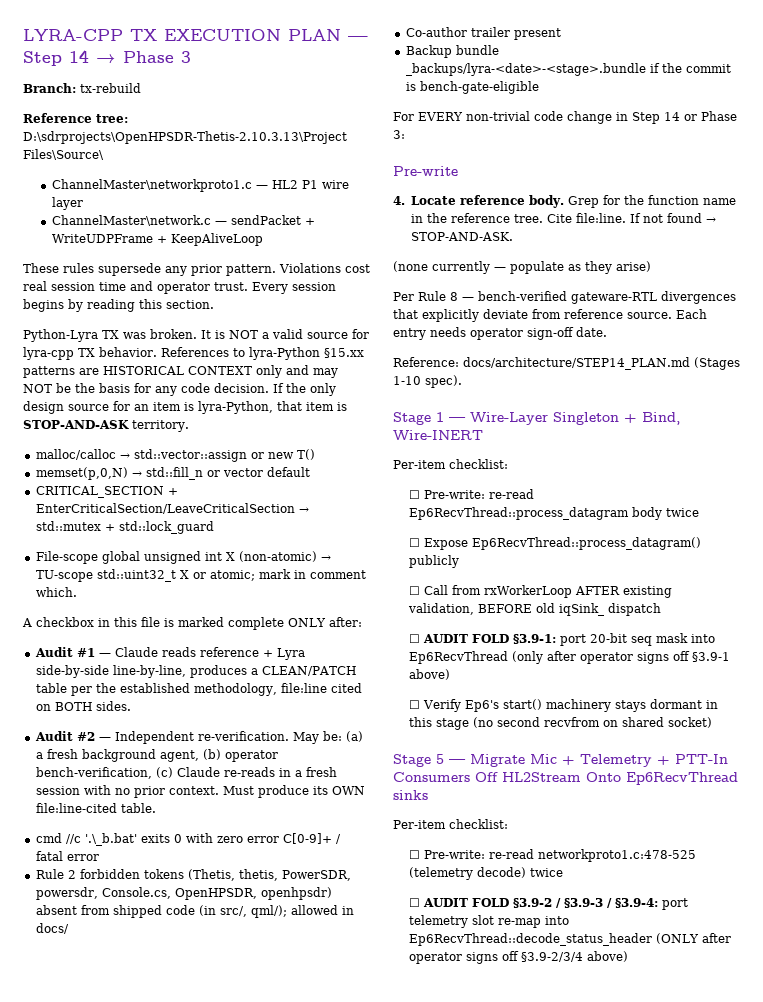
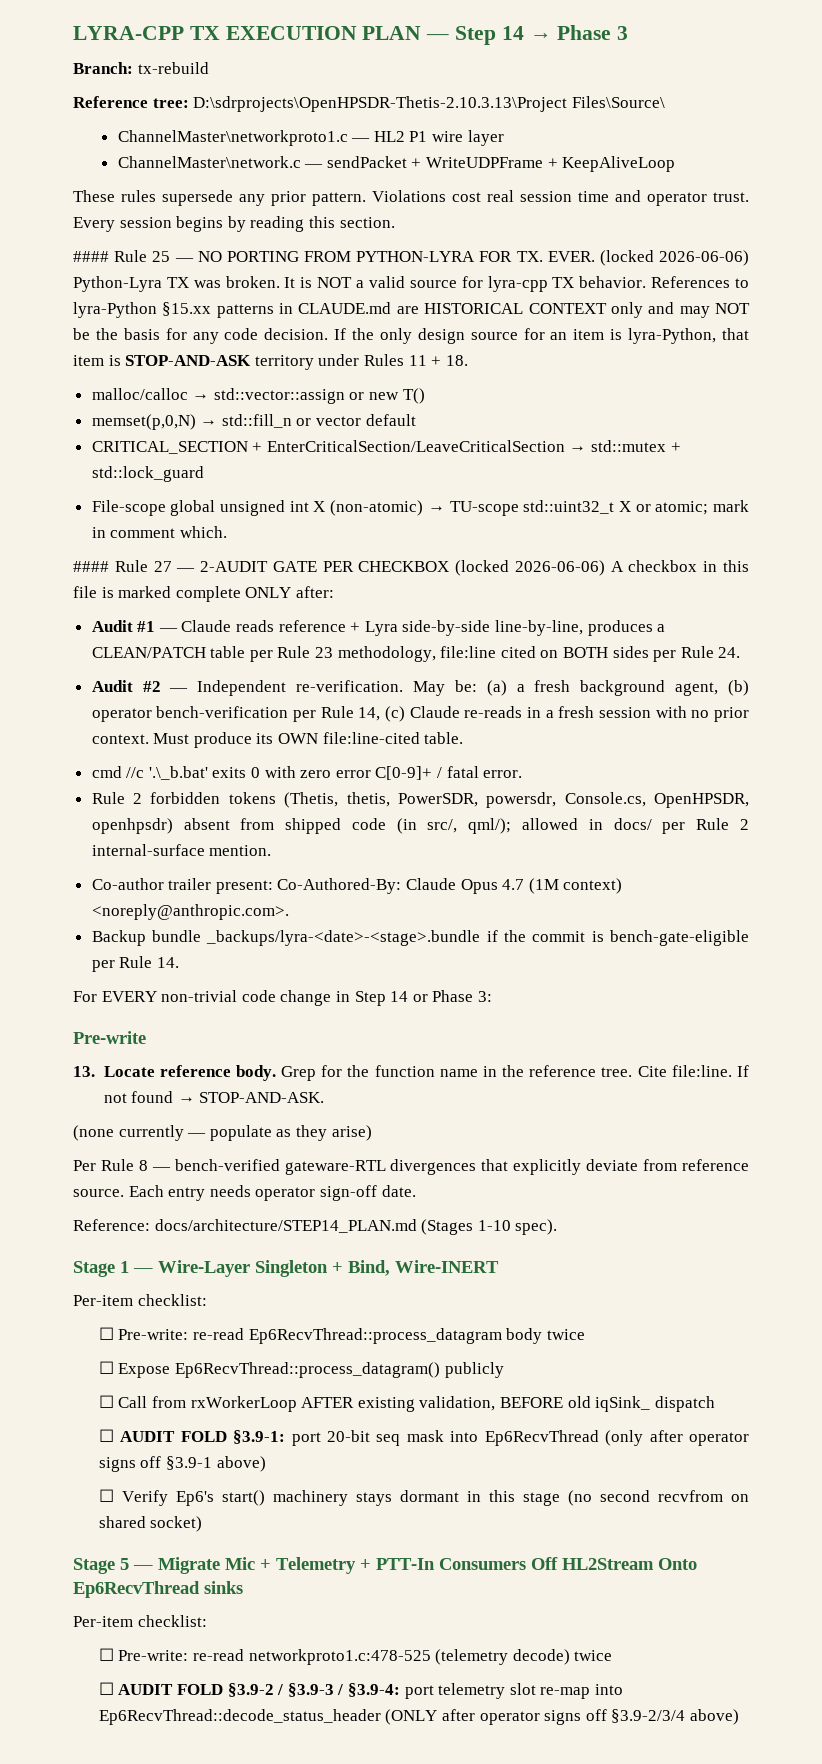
- Python-Lyra TX was broken.
+ #### Rule 25 — NO PORTING FROM PYTHON-LYRA FOR TX. EVER. (locked 2026-06-06) Python-Lyra TX was broken.
- References to lyra-Python §15.xx patterns are HISTORICAL CONTEXT only and may NOT be the basis for any code decision.
+ References to lyra-Python §15.xx patterns in CLAUDE.md are HISTORICAL CONTEXT only and may NOT be the basis for any code decision.
- If the only design source for an item is lyra-Python, that item is STOP-AND-ASK territory.
+ If the only design source for an item is lyra-Python, that item is STOP-AND-ASK territory under Rules 11 + 18.
- A checkbox in this file is marked complete ONLY after:
+ #### Rule 27 — 2-AUDIT GATE PER CHECKBOX (locked 2026-06-06) A checkbox in this file is marked complete ONLY after:
- Audit #1 — Claude reads reference + Lyra side-by-side line-by-line, produces a CLEAN/PATCH table per the established methodology, file:line cited on BOTH sides.
+ Audit #1 — Claude reads reference + Lyra side-by-side line-by-line, produces a CLEAN/PATCH table per Rule 23 methodology, file:line cited on BOTH sides per Rule 24.
- May be: (a) a fresh background agent, (b) operator bench-verification, (c) Claude re-reads in a fresh session with no prior context.
+ May be: (a) a fresh background agent, (b) operator bench-verification per Rule 14, (c) Claude re-reads in a fresh session with no prior context.
- cmd //c '.\_b.bat' exits 0 with zero error C[0-9]+ / fatal error
+ cmd //c '.\_b.bat' exits 0 with zero error C[0-9]+ / fatal error.
- Rule 2 forbidden tokens (Thetis, thetis, PowerSDR, powersdr, Console.cs, OpenHPSDR, openhpsdr) absent from shipped code (in src/, qml/); allowed in docs/
- Co-author trailer present
+ Rule 2 forbidden tokens (Thetis, thetis, PowerSDR, powersdr, Console.cs, OpenHPSDR, openhpsdr) absent from shipped code (in src/, qml/); allowed in docs/ per Rule 2 internal-surface mention.
+ Co-author trailer present: Co-Authored-By: Claude Opus 4.7 (1M context) <noreply@anthropic.com>.
- Backup bundle _backups/lyra-<date>-<stage>.bundle if the commit is bench-gate-eligible
+ Backup bundle _backups/lyra-<date>-<stage>.bundle if the commit is bench-gate-eligible per Rule 14.
- 4. Locate reference body.
+ 13. Locate reference body.

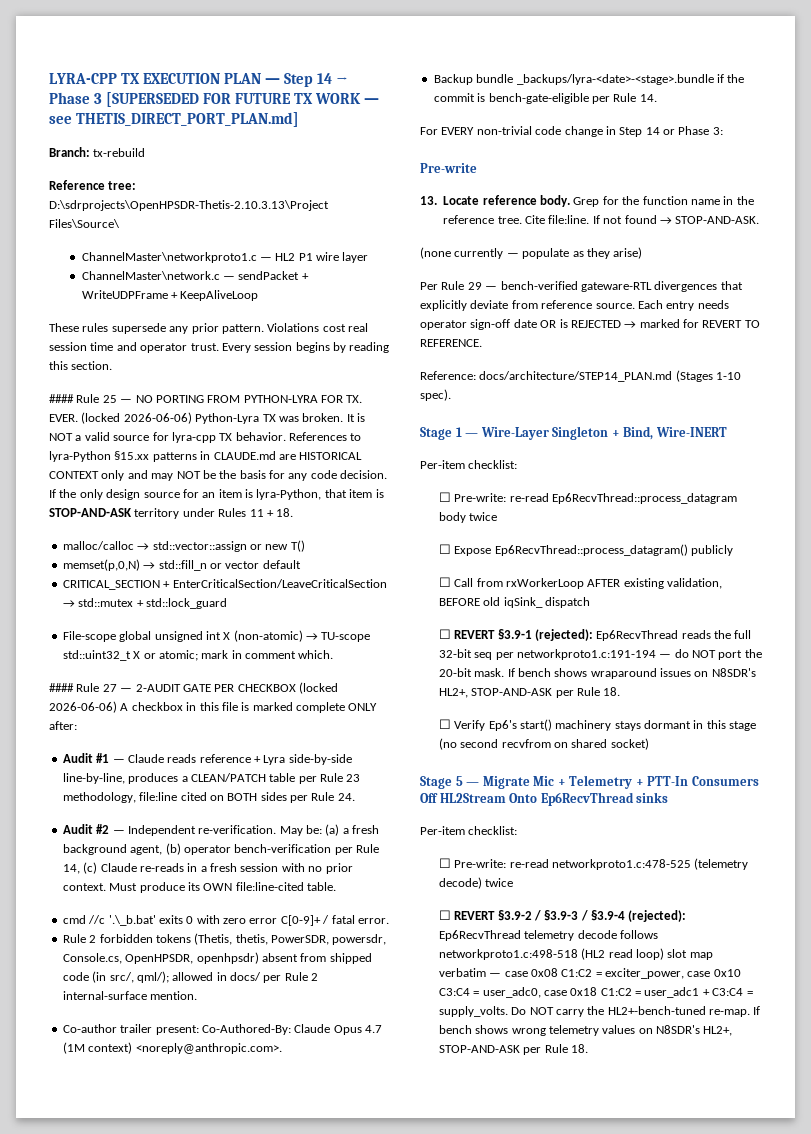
- LYRA-CPP TX EXECUTION PLAN — Step 14 → Phase 3
+ LYRA-CPP TX EXECUTION PLAN — Step 14 → Phase 3 [SUPERSEDED FOR FUTURE TX WORK — see THETIS_DIRECT_PORT_PLAN.md]
- Per Rule 8 — bench-verified gateware-RTL divergences that explicitly deviate from reference source.
+ Per Rule 29 — bench-verified gateware-RTL divergences that explicitly deviate from reference source.
- Each entry needs operator sign-off date.
+ Each entry needs operator sign-off date OR is REJECTED → marked for REVERT TO REFERENCE.
- ☐ AUDIT FOLD §3.9-1: port 20-bit seq mask into Ep6RecvThread (only after operator signs off §3.9-1 above)
+ ☐ REVERT §3.9-1 (rejected): Ep6RecvThread reads the full 32-bit seq per networkproto1.c:191-194 — do NOT port the 20-bit mask. If bench shows wraparound issues on N8SDR's HL2+, STOP-AND-ASK per Rule 18.
- ☐ AUDIT FOLD §3.9-2 / §3.9-3 / §3.9-4: port telemetry slot re-map into Ep6RecvThread::decode_status_header (ONLY after operator signs off §3.9-2/3/4 above)
+ ☐ REVERT §3.9-2 / §3.9-3 / §3.9-4 (rejected): Ep6RecvThread telemetry decode follows networkproto1.c:498-518 (HL2 read loop) slot map verbatim — case 0x08 C1:C2 = exciter_power, case 0x10 C3:C4 = user_adc0, case 0x18 C1:C2 = user_adc1 + C3:C4 = supply_volts. Do NOT carry the HL2+-bench-tuned re-map. If bench shows wrong telemetry values on N8SDR's HL2+, STOP-AND-ASK per Rule 18.

